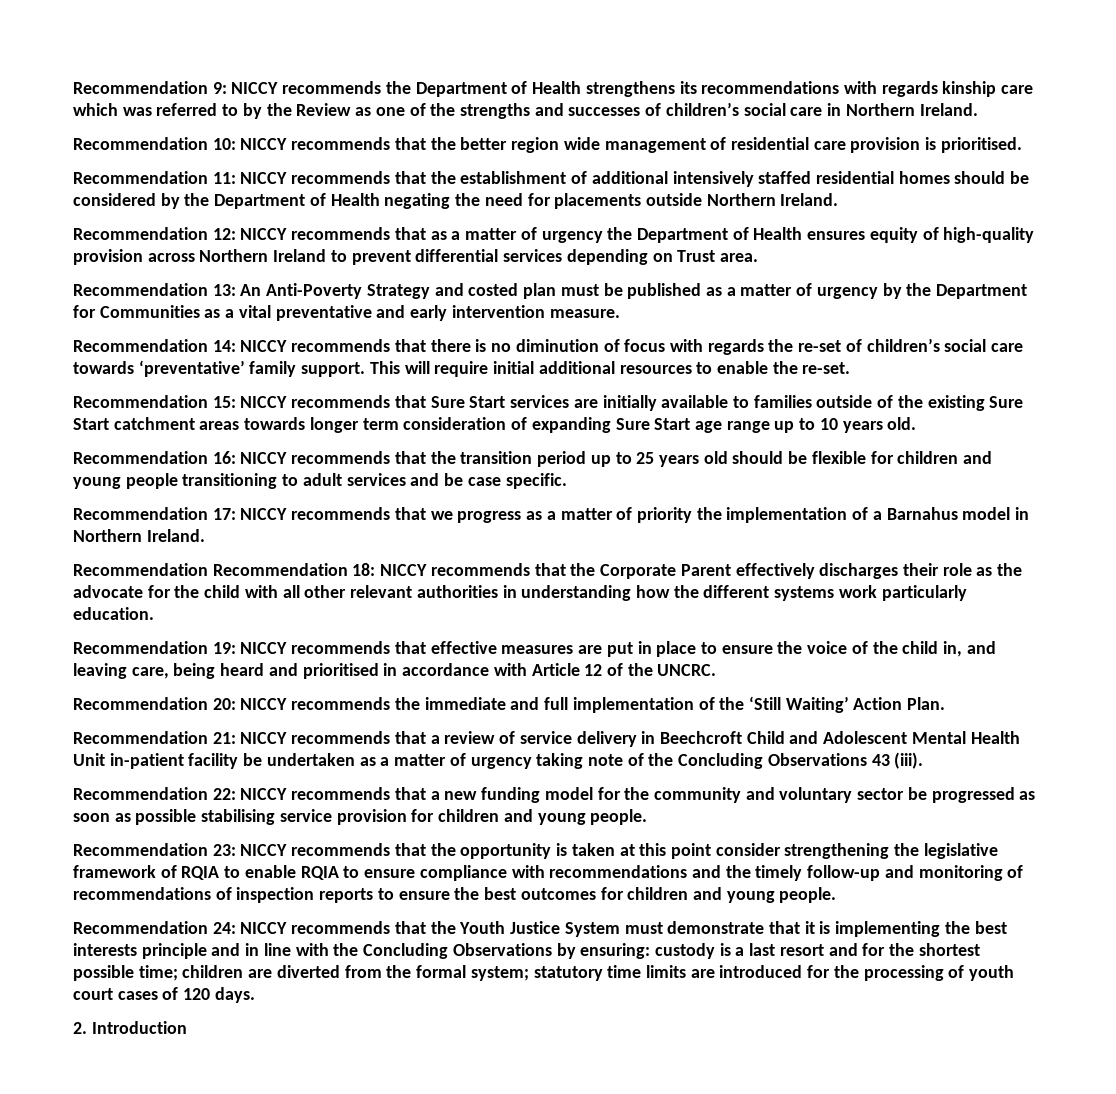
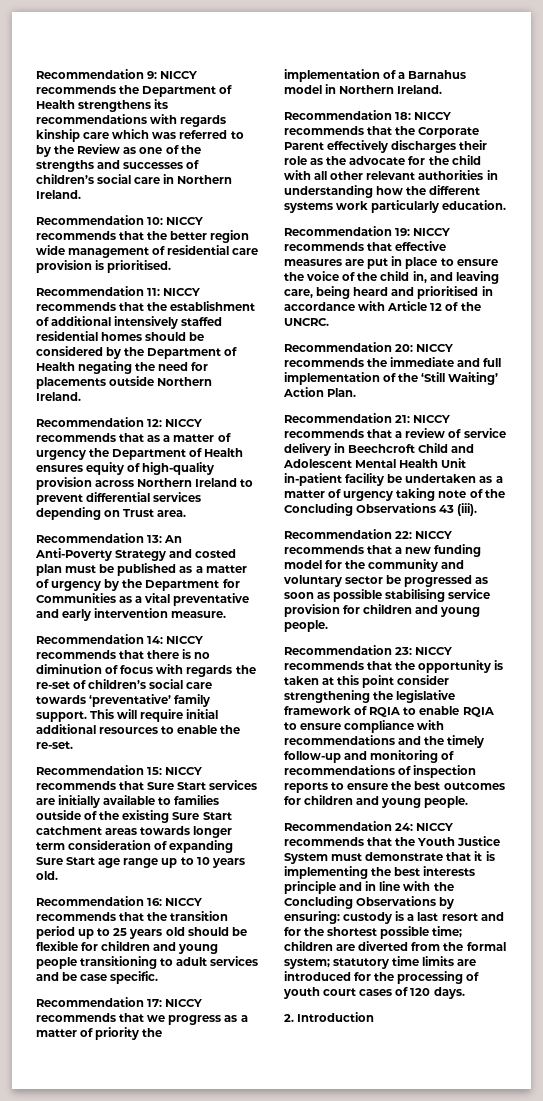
- Recommendation Recommendation 18: NICCY recommends that the Corporate Parent effectively discharges their role as the advocate for the child with all other relevant authorities in understanding how the different systems work particularly education.
+ Recommendation 18: NICCY recommends that the Corporate Parent effectively discharges their role as the advocate for the child with all other relevant authorities in understanding how the different systems work particularly education.

